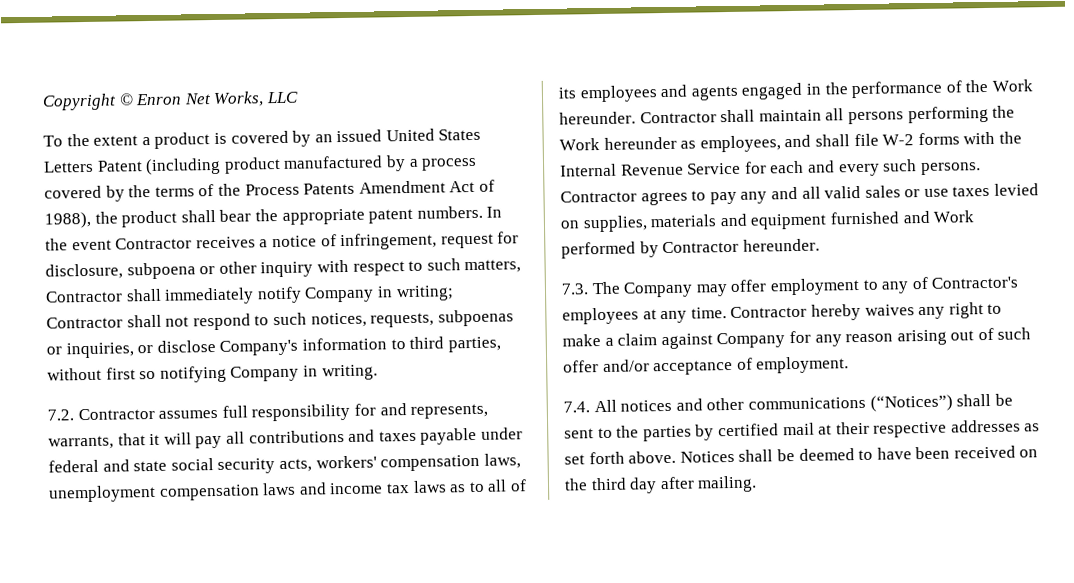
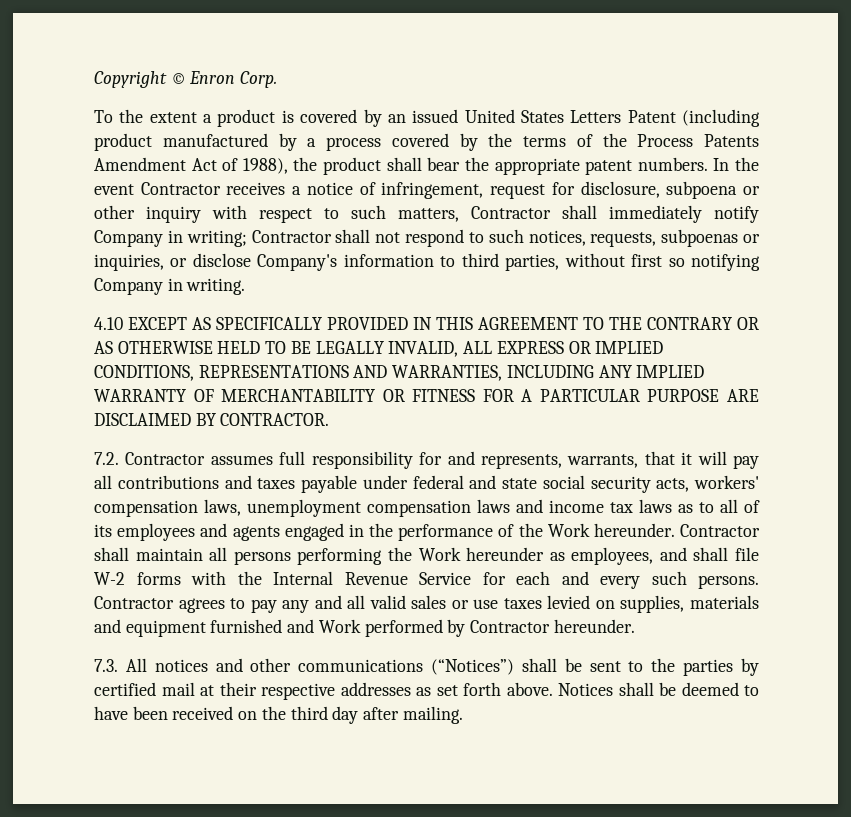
- Copyright © Enron Net Works, LLC
+ Copyright © Enron Corp.
+ 4.10 EXCEPT AS SPECIFICALLY PROVIDED IN THIS AGREEMENT TO THE CONTRARY OR AS OTHERWISE HELD TO BE LEGALLY INVALID, ALL EXPRESS OR IMPLIED CONDITIONS, REPRESENTATIONS AND WARRANTIES, INCLUDING ANY IMPLIED WARRANTY OF MERCHANTABILITY OR FITNESS FOR A PARTICULAR PURPOSE ARE DISCLAIMED BY CONTRACTOR.
- 7.3. The Company may offer employment to any of Contractor's employees at any time. Contractor hereby waives any right to make a claim against Company for any reason arising out of such offer and/or acceptance of employment.
- 7.4. All notices and other communications (“Notices”) shall be sent to the parties by certified mail at their respective addresses as set forth above.
+ 7.3. All notices and other communications (“Notices”) shall be sent to the parties by certified mail at their respective addresses as set forth above.

